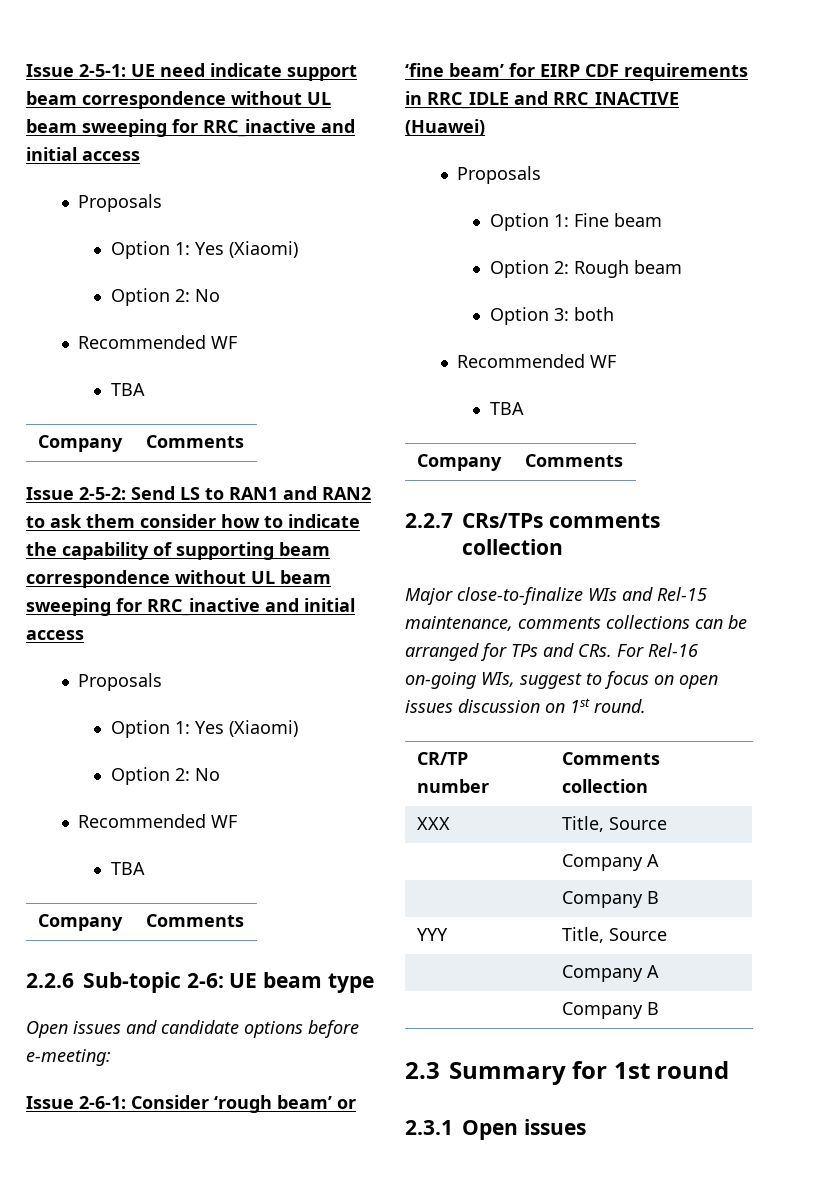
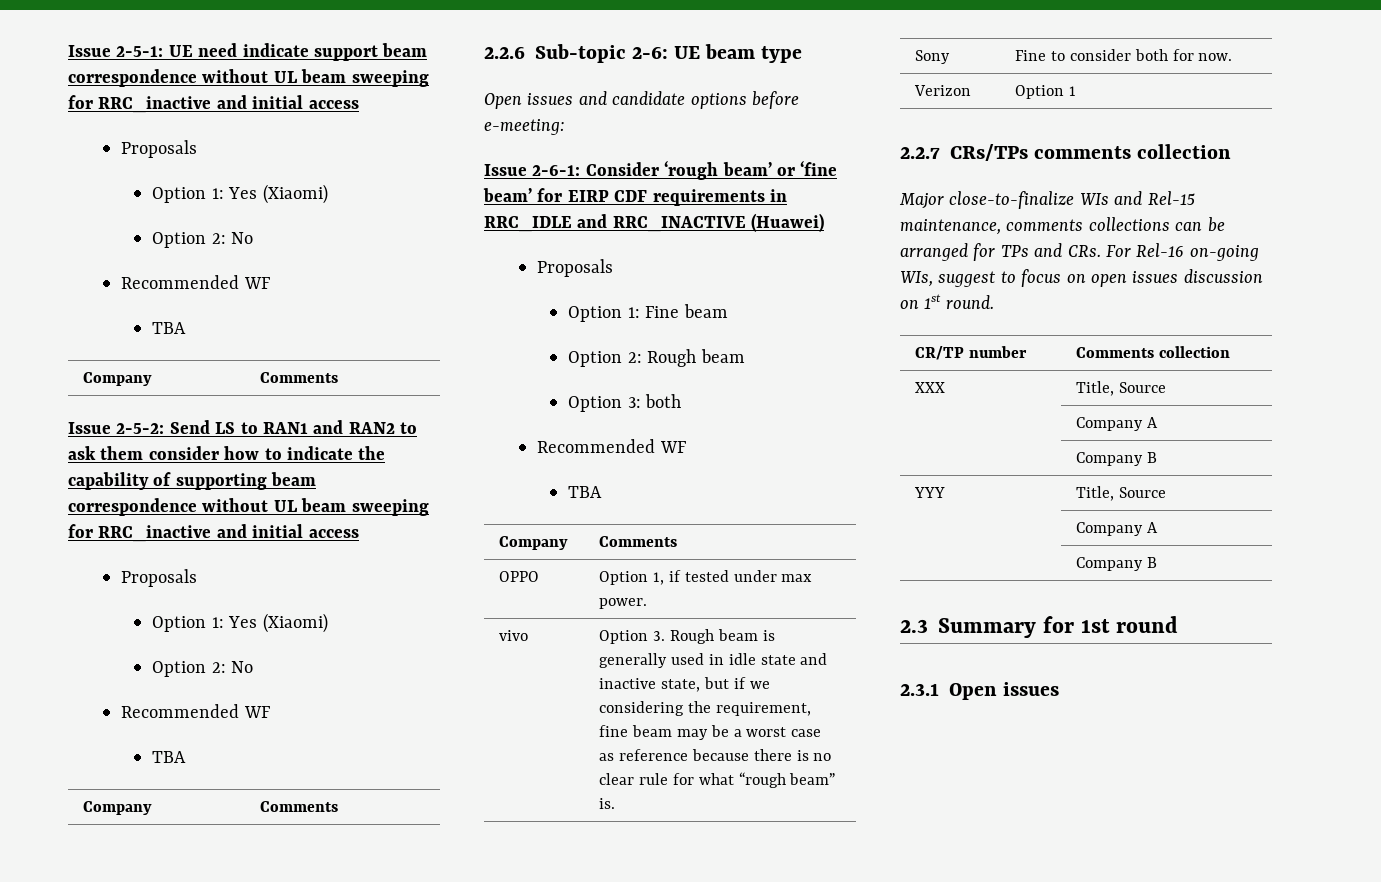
+ OPPO | Option 1, if tested under max power.
+ vivo | Option 3. Rough beam is generally used in idle state and inactive state, but if we considering the requirement, fine beam may be a worst case as reference because there is no clear rule for what “rough beam” is.
+ Sony | Fine to consider both for now.
+ Verizon | Option 1

